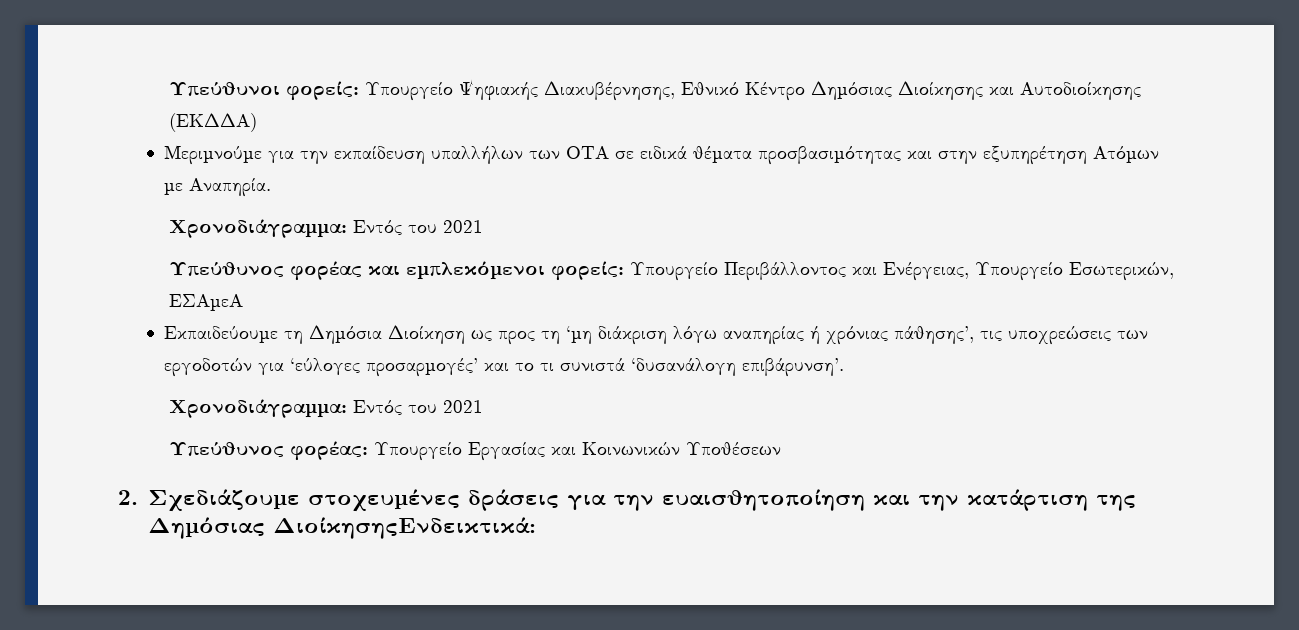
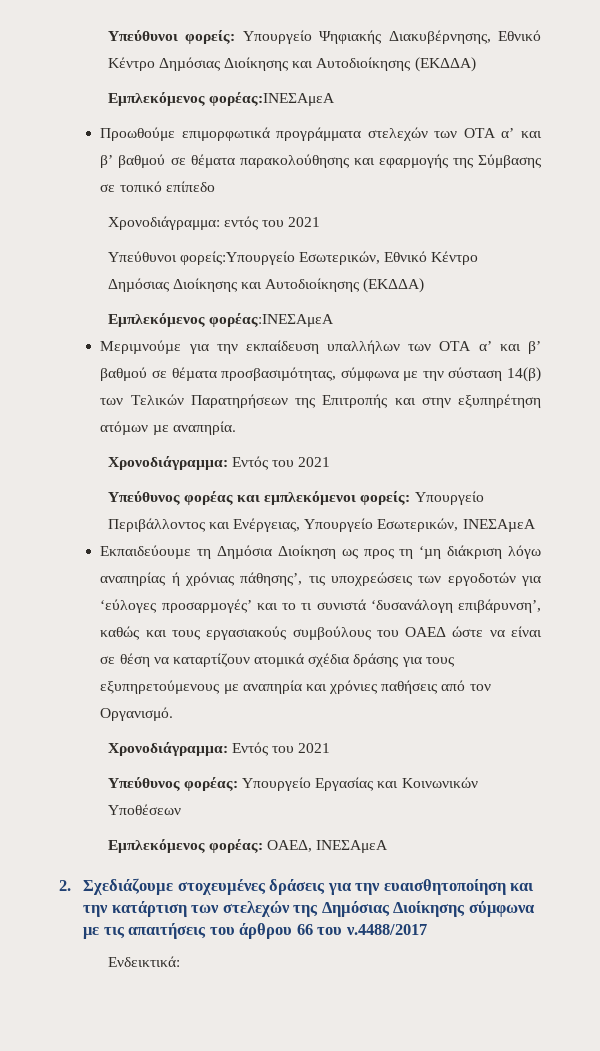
  Υπεύθυνοι φορείς: Υπουργείο Ψηφιακής Διακυβέρνησης, Εθνικό Κέντρο Δηµόσιας Διοίκησης και Αυτοδιοίκησης (ΕΚΔΔΑ)
+ Εμπλεκόμενος φορέας:ΙΝΕΣΑμεΑ
+ Προωθούμε επιμορφωτικά προγράμματα στελεχών των ΟΤΑ α’ και β’ βαθμού σε θέματα παρακολούθησης και εφαρμογής της Σύμβασης σε τοπικό επίπεδο
+ Χρονοδιάγραμμα: εντός του 2021
+ Υπεύθυνοι φορείς:Υπουργείο Εσωτερικών, Εθνικό Κέντρο Δηµόσιας Διοίκησης και Αυτοδιοίκησης (ΕΚΔΔΑ)
+ Εμπλεκόμενος φορέας:ΙΝΕΣΑμεΑ
- Μεριµνούµε για την εκπαίδευση υπαλλήλων των ΟΤΑ σε ειδικά θέµατα προσβασιµότητας και στην εξυπηρέτηση Ατόµων µε Αναπηρία.
+ Μεριµνούµε για την εκπαίδευση υπαλλήλων των ΟΤΑ α’ και β’ βαθμού σε θέµατα προσβασιµότητας, σύμφωνα με την σύσταση 14(β) των Τελικών Παρατηρήσεων της Επιτροπής και στην εξυπηρέτηση ατόµων µε αναπηρία.
- Υπεύθυνος φορέας και εµπλεκόµενοι φορείς: Υπουργείο Περιβάλλοντος και Ενέργειας, Υπουργείο Εσωτερικών, ΕΣΑµεΑ
+ Υπεύθυνος φορέας και εµπλεκόµενοι φορείς: Υπουργείο Περιβάλλοντος και Ενέργειας, Υπουργείο Εσωτερικών, ΙΝΕΣΑµεΑ
- Εκπαιδεύουµε τη Δηµόσια Διοίκηση ως προς τη ‘µη διάκριση λόγω αναπηρίας ή χρόνιας πάθησης’, τις υποχρεώσεις των εργοδοτών για ‘εύλογες προσαρµογές’ και το τι συνιστά ‘δυσανάλογη επιβάρυνση’.
+ Εκπαιδεύουµε τη Δηµόσια Διοίκηση ως προς τη ‘µη διάκριση λόγω αναπηρίας ή χρόνιας πάθησης’, τις υποχρεώσεις των εργοδοτών για ‘εύλογες προσαρµογές’ και το τι συνιστά ‘δυσανάλογη επιβάρυνση’, καθώς και τους εργασιακούς συμβούλους του ΟΑΕΔ ώστε να είναι σε θέση να καταρτίζουν ατομικά σχέδια δράσης για τους εξυπηρετούμενους με αναπηρία και χρόνιες παθήσεις από τον Οργανισμό.
+ Εμπλεκόμενος φορέας: ΟΑΕΔ, ΙΝΕΣΑμεΑ
- 2. Σχεδιάζουµε στοχευµένες δράσεις για την ευαισθητοποίηση και την κατάρτιση της Δηµόσιας ΔιοίκησηςΕνδεικτικά:
+ 2. Σχεδιάζουµε στοχευµένες δράσεις για την ευαισθητοποίηση και την κατάρτιση των στελεχών της Δηµόσιας Διοίκησης σύμφωνα με τις απαιτήσεις του άρθρου 66 του ν.4488/2017
+ Ενδεικτικά:

